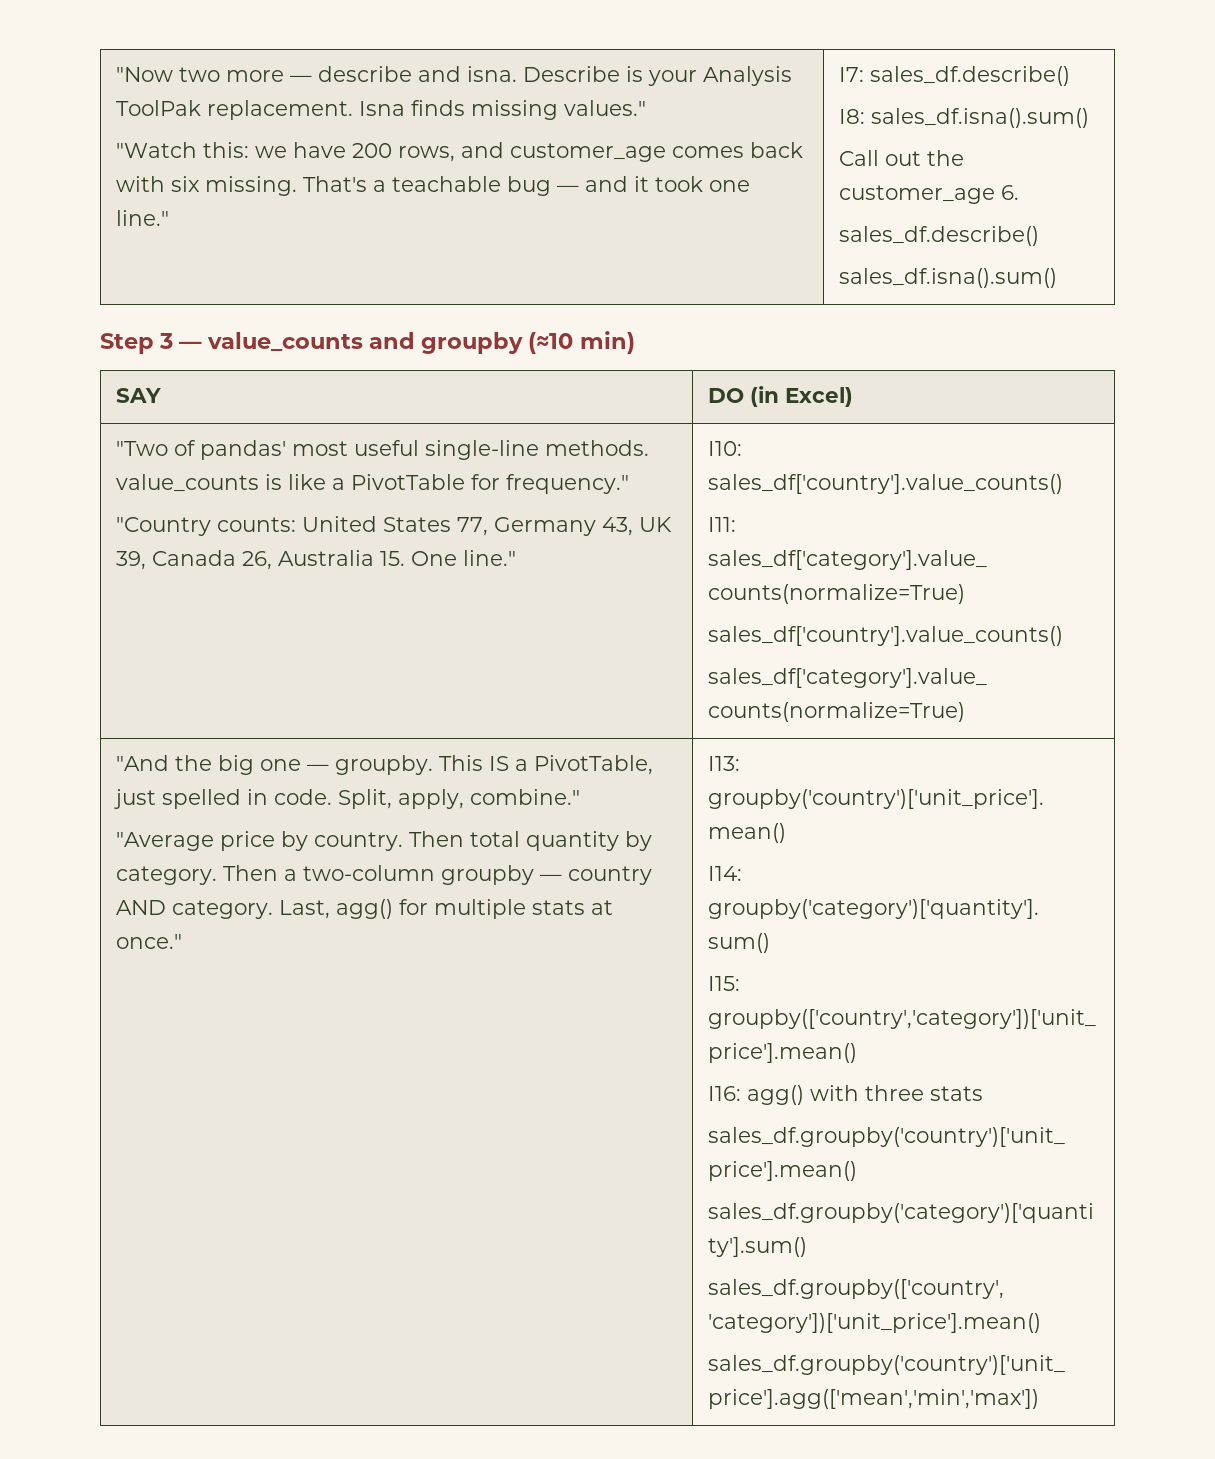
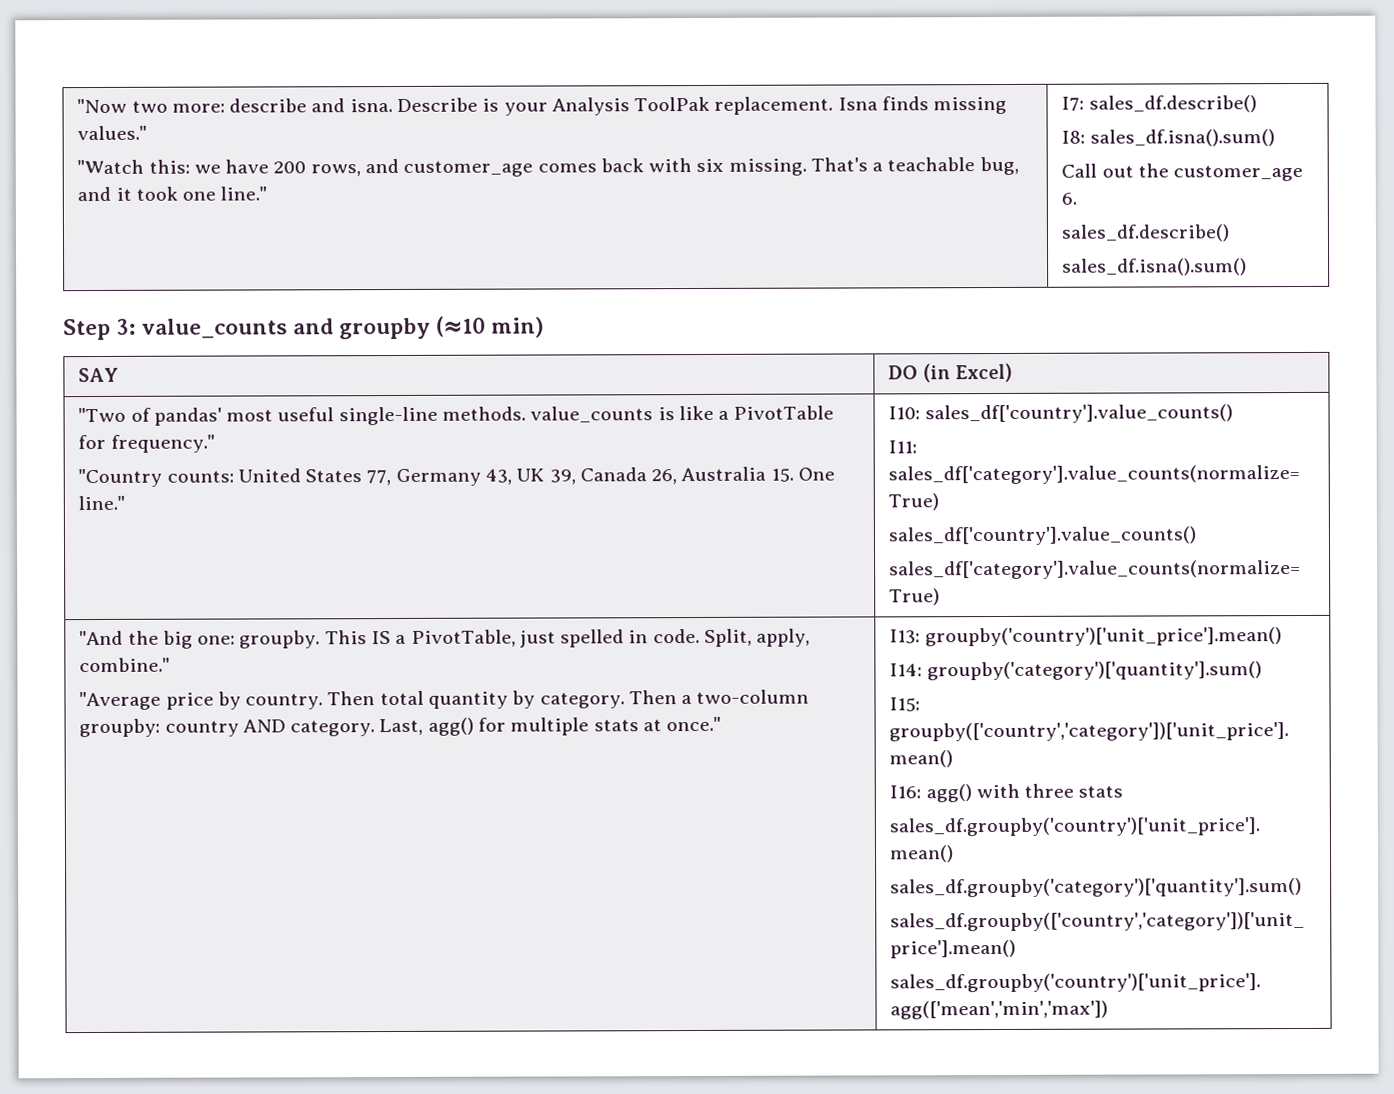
- "Now two more — describe and isna.
+ "Now two more: describe and isna.
- That's a teachable bug — and it took one line."
+ That's a teachable bug, and it took one line."
- Step 3 — value_counts and groupby (≈10 min)
+ Step 3: value_counts and groupby (≈10 min)
- "And the big one — groupby.
+ "And the big one: groupby.
- Then a two-column groupby — country AND category.
+ Then a two-column groupby: country AND category.

